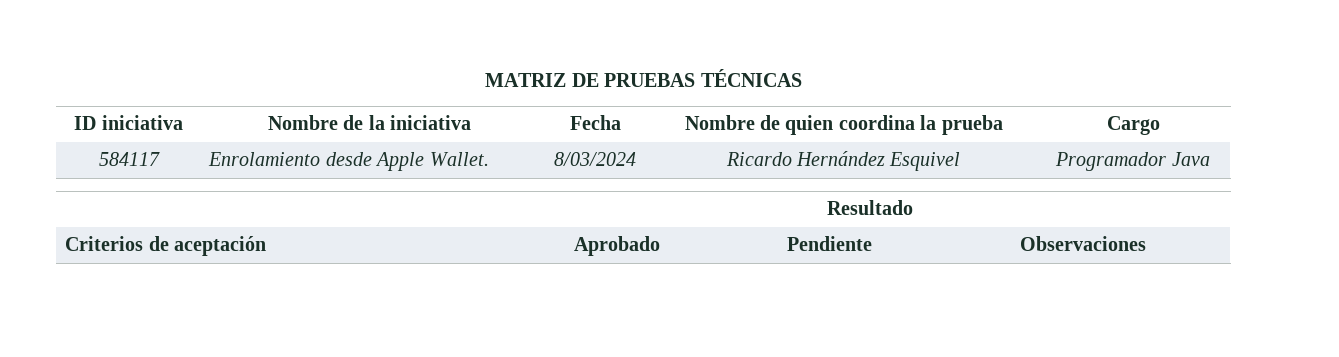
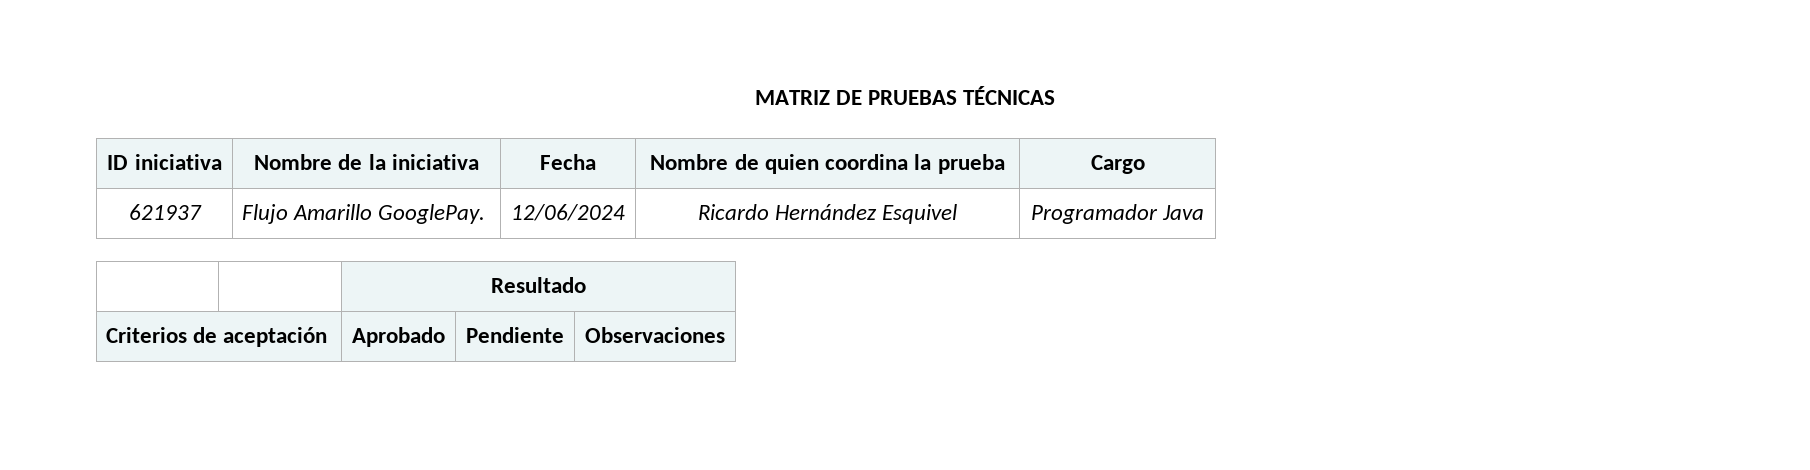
- 584117 | Enrolamiento desde Apple Wallet. | 8/03/2024 | Ricardo Hernández Esquivel | Programador Java
+ 621937 | Flujo Amarillo GooglePay. | 12/06/2024 | Ricardo Hernández Esquivel | Programador Java

